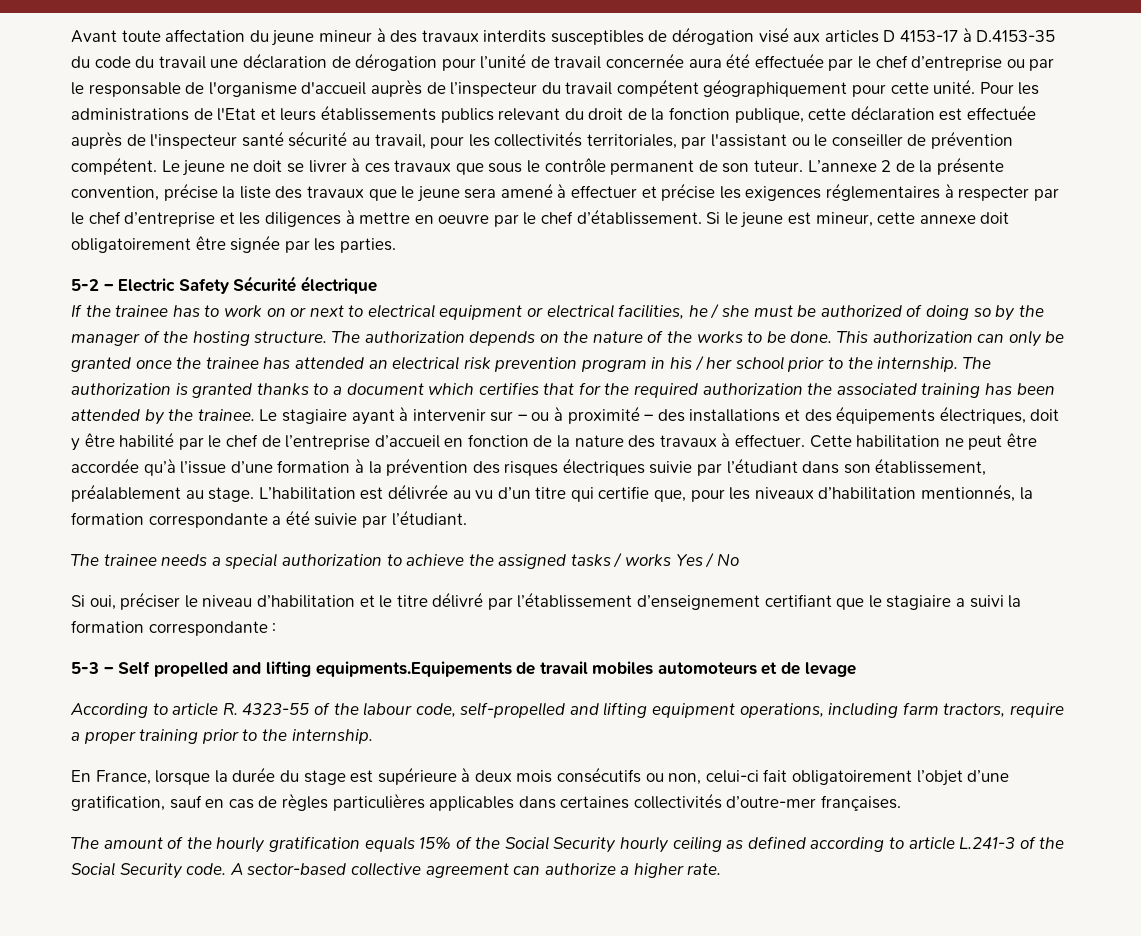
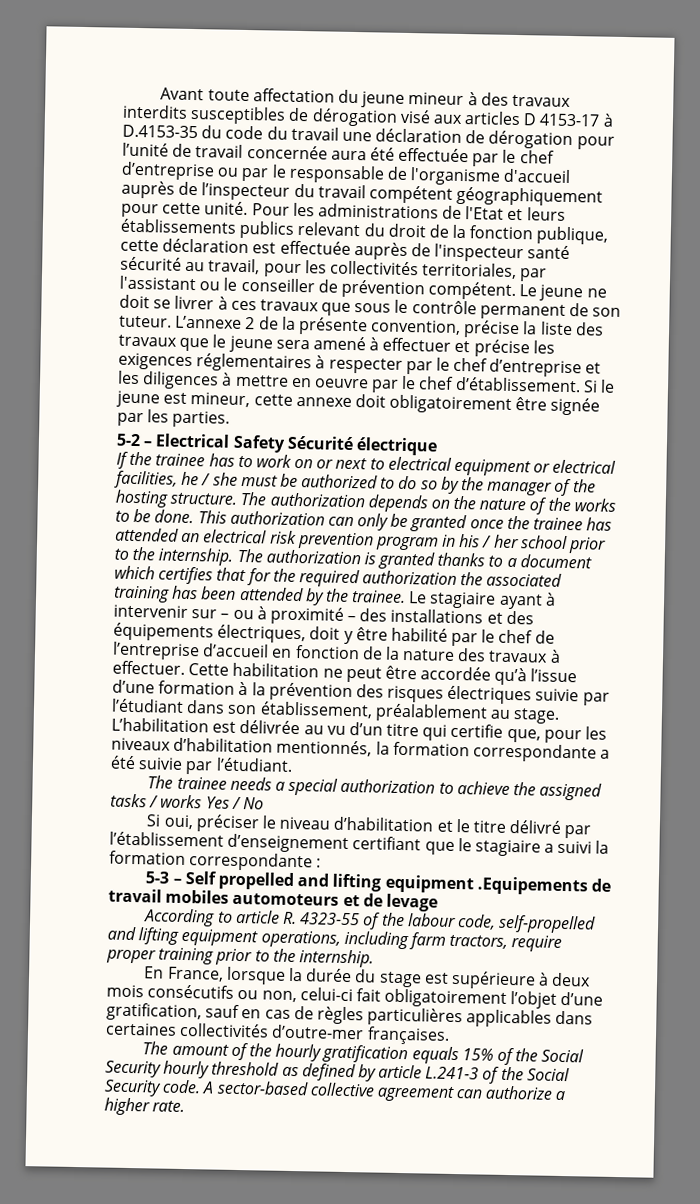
- 5-2 – Electric Safety Sécurité électrique
+ 5-2 – Electrical Safety Sécurité électrique
- If the trainee has to work on or next to electrical equipment or electrical facilities, he / she must be authorized of doing so by the manager of the hosting structure.
+ If the trainee has to work on or next to electrical equipment or electrical facilities, he / she must be authorized to do so by the manager of the hosting structure.
- 5-3 – Self propelled and lifting equipments.Equipements de travail mobiles automoteurs et de levage
+ 5-3 – Self propelled and lifting equipment .Equipements de travail mobiles automoteurs et de levage
- According to article R. 4323-55 of the labour code, self-propelled and lifting equipment operations, including farm tractors, require a proper training prior to the internship.
+ According to article R. 4323-55 of the labour code, self-propelled and lifting equipment operations, including farm tractors, require proper training prior to the internship.
- The amount of the hourly gratification equals 15% of the Social Security hourly ceiling as defined according to article L.241-3 of the Social Security code.
+ The amount of the hourly gratification equals 15% of the Social Security hourly threshold as defined by article L.241-3 of the Social Security code.

